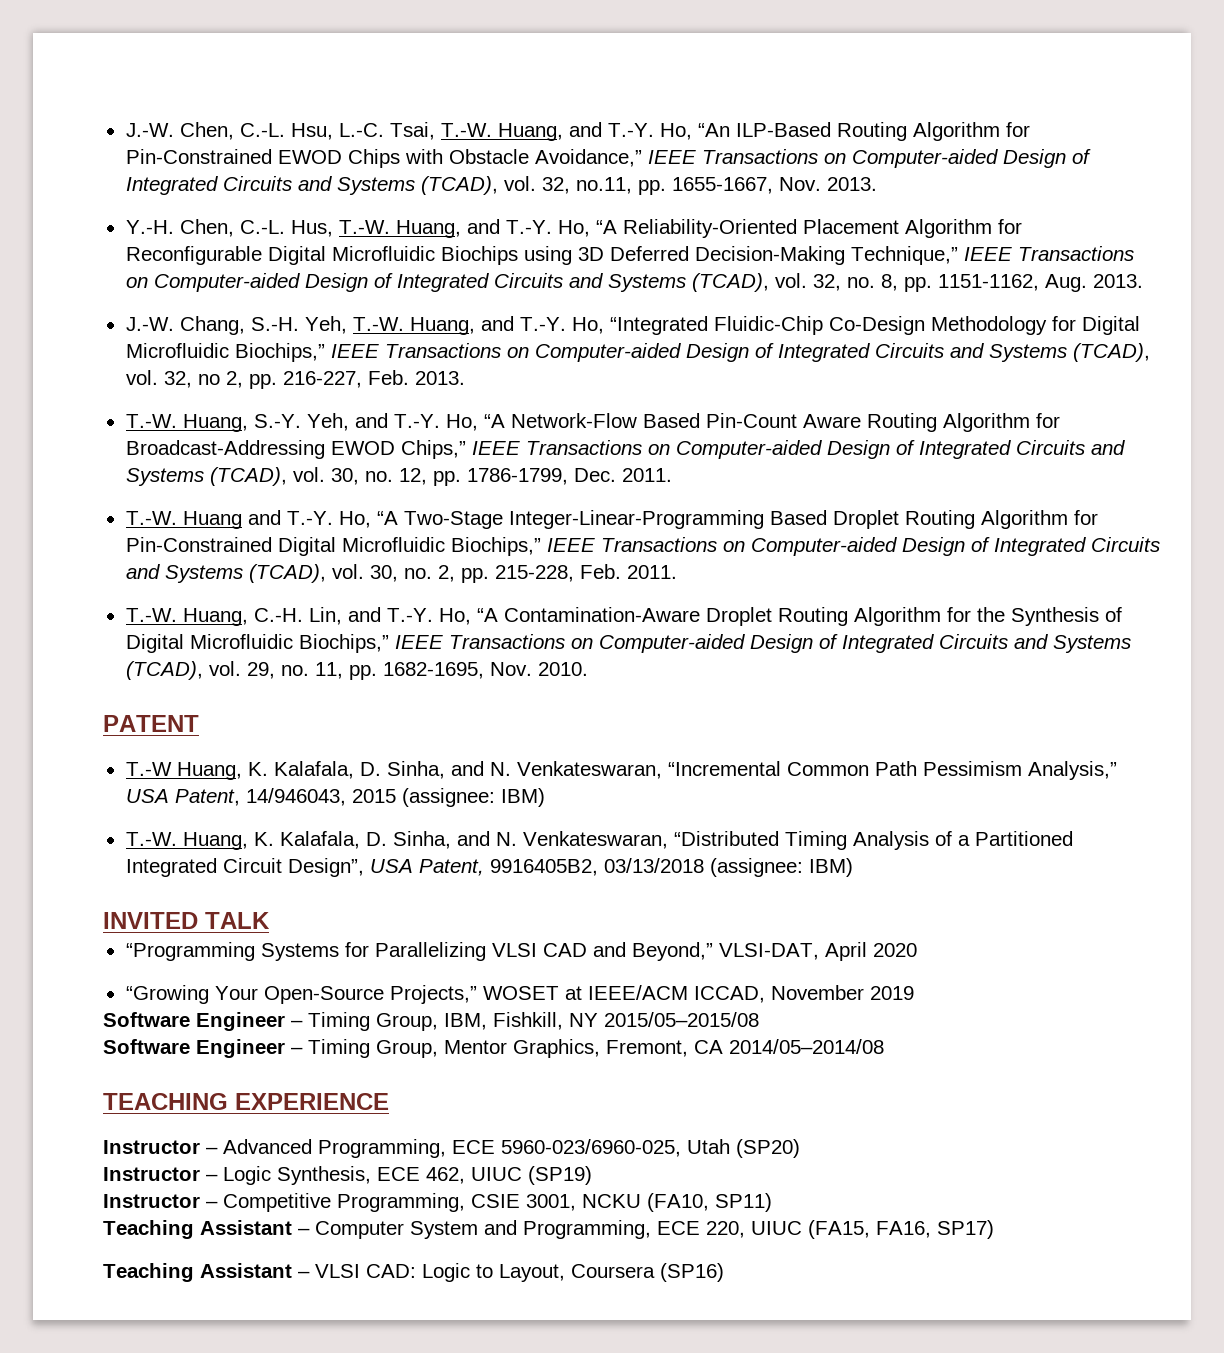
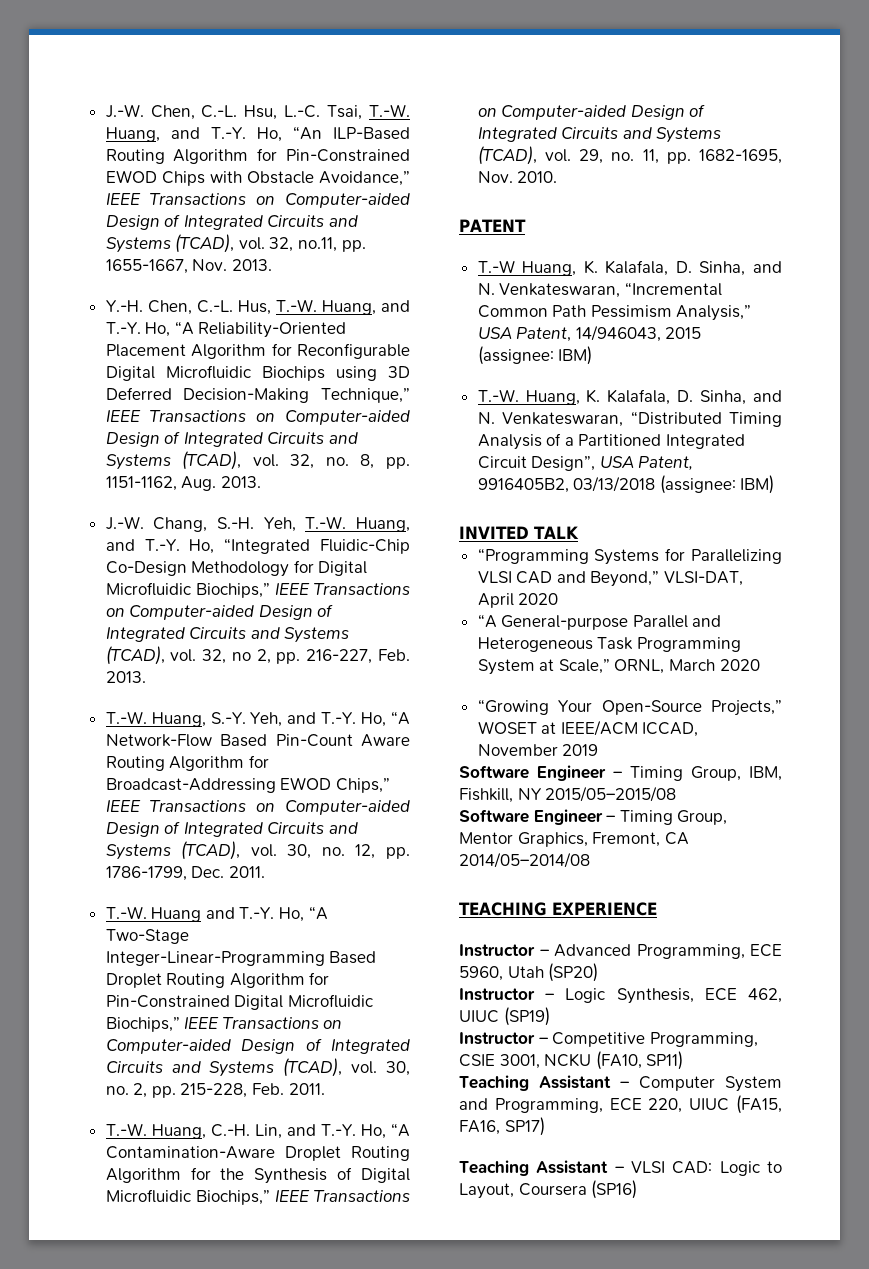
+ “A General-purpose Parallel and Heterogeneous Task Programming System at Scale,” ORNL, March 2020
- Instructor – Advanced Programming, ECE 5960-023/6960-025, Utah (SP20)
+ Instructor – Advanced Programming, ECE 5960, Utah (SP20)

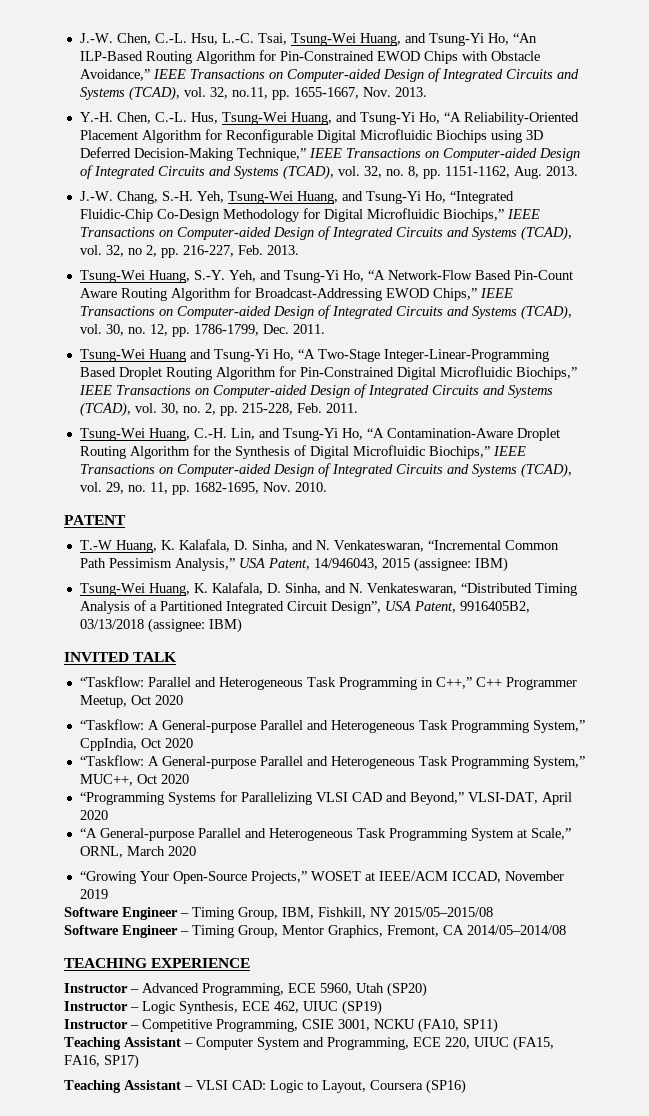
- J.-W. Chen, C.-L. Hsu, L.-C. Tsai, T.-W. Huang, and T.-Y. Ho, “An ILP-Based Routing Algorithm for Pin-Constrained EWOD Chips with Obstacle Avoidance,” IEEE Transactions on Computer-aided Design of Integrated Circuits and Systems (TCAD), vol. 32, no.11, pp. 1655-1667, Nov. 2013.
+ J.-W. Chen, C.-L. Hsu, L.-C. Tsai, Tsung-Wei Huang, and Tsung-Yi Ho, “An ILP-Based Routing Algorithm for Pin-Constrained EWOD Chips with Obstacle Avoidance,” IEEE Transactions on Computer-aided Design of Integrated Circuits and Systems (TCAD), vol. 32, no.11, pp. 1655-1667, Nov. 2013.
- Y.-H. Chen, C.-L. Hus, T.-W. Huang, and T.-Y. Ho, “A Reliability-Oriented Placement Algorithm for Reconfigurable Digital Microfluidic Biochips using 3D Deferred Decision-Making Technique,” IEEE Transactions on Computer-aided Design of Integrated Circuits and Systems (TCAD), vol. 32, no. 8, pp. 1151-1162, Aug. 2013.
+ Y.-H. Chen, C.-L. Hus, Tsung-Wei Huang, and Tsung-Yi Ho, “A Reliability-Oriented Placement Algorithm for Reconfigurable Digital Microfluidic Biochips using 3D Deferred Decision-Making Technique,” IEEE Transactions on Computer-aided Design of Integrated Circuits and Systems (TCAD), vol. 32, no. 8, pp. 1151-1162, Aug. 2013.
- J.-W. Chang, S.-H. Yeh, T.-W. Huang, and T.-Y. Ho, “Integrated Fluidic-Chip Co-Design Methodology for Digital Microfluidic Biochips,” IEEE Transactions on Computer-aided Design of Integrated Circuits and Systems (TCAD), vol. 32, no 2, pp. 216-227, Feb. 2013.
+ J.-W. Chang, S.-H. Yeh, Tsung-Wei Huang, and Tsung-Yi Ho, “Integrated Fluidic-Chip Co-Design Methodology for Digital Microfluidic Biochips,” IEEE Transactions on Computer-aided Design of Integrated Circuits and Systems (TCAD), vol. 32, no 2, pp. 216-227, Feb. 2013.
- T.-W. Huang, S.-Y. Yeh, and T.-Y. Ho, “A Network-Flow Based Pin-Count Aware Routing Algorithm for Broadcast-Addressing EWOD Chips,” IEEE Transactions on Computer-aided Design of Integrated Circuits and Systems (TCAD), vol. 30, no. 12, pp. 1786-1799, Dec. 2011.
+ Tsung-Wei Huang, S.-Y. Yeh, and Tsung-Yi Ho, “A Network-Flow Based Pin-Count Aware Routing Algorithm for Broadcast-Addressing EWOD Chips,” IEEE Transactions on Computer-aided Design of Integrated Circuits and Systems (TCAD), vol. 30, no. 12, pp. 1786-1799, Dec. 2011.
- T.-W. Huang and T.-Y. Ho, “A Two-Stage Integer-Linear-Programming Based Droplet Routing Algorithm for Pin-Constrained Digital Microfluidic Biochips,” IEEE Transactions on Computer-aided Design of Integrated Circuits and Systems (TCAD), vol. 30, no. 2, pp. 215-228, Feb. 2011.
+ Tsung-Wei Huang and Tsung-Yi Ho, “A Two-Stage Integer-Linear-Programming Based Droplet Routing Algorithm for Pin-Constrained Digital Microfluidic Biochips,” IEEE Transactions on Computer-aided Design of Integrated Circuits and Systems (TCAD), vol. 30, no. 2, pp. 215-228, Feb. 2011.
- T.-W. Huang, C.-H. Lin, and T.-Y. Ho, “A Contamination-Aware Droplet Routing Algorithm for the Synthesis of Digital Microfluidic Biochips,” IEEE Transactions on Computer-aided Design of Integrated Circuits and Systems (TCAD), vol. 29, no. 11, pp. 1682-1695, Nov. 2010.
+ Tsung-Wei Huang, C.-H. Lin, and Tsung-Yi Ho, “A Contamination-Aware Droplet Routing Algorithm for the Synthesis of Digital Microfluidic Biochips,” IEEE Transactions on Computer-aided Design of Integrated Circuits and Systems (TCAD), vol. 29, no. 11, pp. 1682-1695, Nov. 2010.
- T.-W. Huang, K. Kalafala, D. Sinha, and N. Venkateswaran, “Distributed Timing Analysis of a Partitioned Integrated Circuit Design”, USA Patent, 9916405B2, 03/13/2018 (assignee: IBM)
+ Tsung-Wei Huang, K. Kalafala, D. Sinha, and N. Venkateswaran, “Distributed Timing Analysis of a Partitioned Integrated Circuit Design”, USA Patent, 9916405B2, 03/13/2018 (assignee: IBM)
+ “Taskflow: Parallel and Heterogeneous Task Programming in C++,” C++ Programmer Meetup, Oct 2020
+ “Taskflow: A General-purpose Parallel and Heterogeneous Task Programming System,” CppIndia, Oct 2020
+ “Taskflow: A General-purpose Parallel and Heterogeneous Task Programming System,” MUC++, Oct 2020

